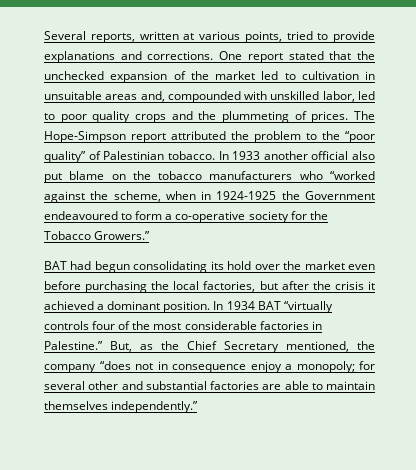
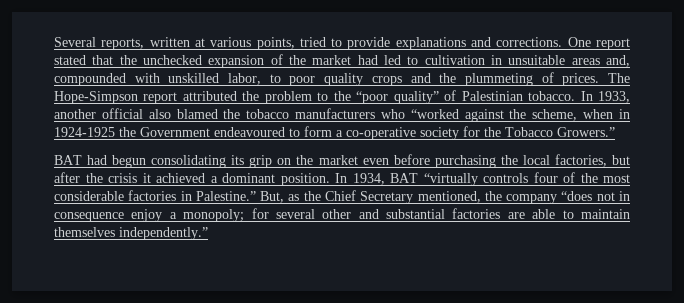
- One report stated that the unchecked expansion of the market led to cultivation in unsuitable areas and, compounded with unskilled labor, led to poor quality crops and the plummeting of prices.
+ One report stated that the unchecked expansion of the market had led to cultivation in unsuitable areas and, compounded with unskilled labor, to poor quality crops and the plummeting of prices.
- In 1933 another official also put blame on the tobacco manufacturers who “worked against the scheme, when in 1924-1925 the Government endeavoured to form a co-operative society for the Tobacco Growers.”
+ In 1933, another official also blamed the tobacco manufacturers who “worked against the scheme, when in 1924-1925 the Government endeavoured to form a co-operative society for the Tobacco Growers.”
- BAT had begun consolidating its hold over the market even before purchasing the local factories, but after the crisis it achieved a dominant position.
+ BAT had begun consolidating its grip on the market even before purchasing the local factories, but after the crisis it achieved a dominant position.
- In 1934 BAT “virtually controls four of the most considerable factories in Palestine.”
+ In 1934, BAT “virtually controls four of the most considerable factories in Palestine.”

